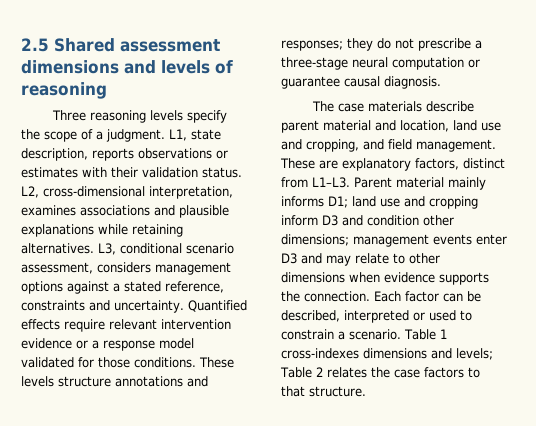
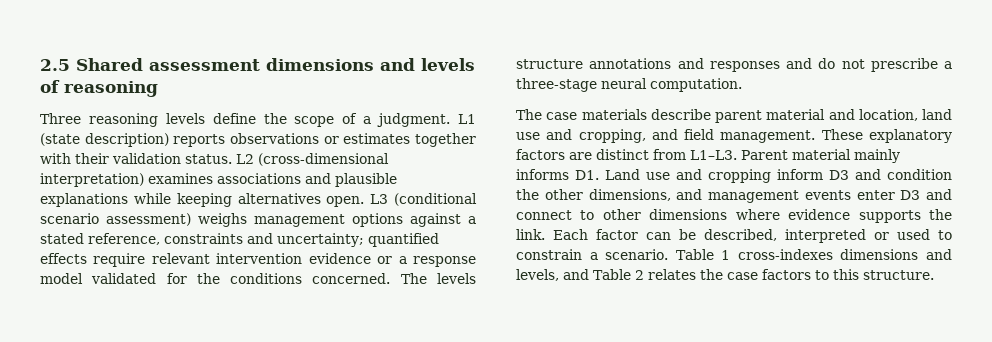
- Three reasoning levels specify the scope of a judgment.
+ Three reasoning levels define the scope of a judgment.
- L1, state description, reports observations or estimates with their validation status.
+ L1 (state description) reports observations or estimates together with their validation status.
- L2, cross-dimensional interpretation, examines associations and plausible explanations while retaining alternatives. L3, conditional scenario assessment, considers management options against a stated reference, constraints and uncertainty. Quantified effects require relevant intervention evidence or a response model validated for those conditions. These levels structure annotations and responses; they do not prescribe a three-stage neural computation or guarantee causal diagnosis.
+ L2 (cross-dimensional interpretation) examines associations and plausible explanations while keeping alternatives open. L3 (conditional scenario assessment) weighs management options against a stated reference, constraints and uncertainty; quantified effects require relevant intervention evidence or a response model validated for the conditions concerned. The levels structure annotations and responses and do not prescribe a three-stage neural computation.
- These are explanatory factors, distinct from L1–L3.
+ These explanatory factors are distinct from L1–L3.
- Parent material mainly informs D1; land use and cropping inform D3 and condition other dimensions; management events enter D3 and may relate to other dimensions when evidence supports the connection.
+ Parent material mainly informs D1. Land use and cropping inform D3 and condition the other dimensions, and management events enter D3 and connect to other dimensions where evidence supports the link.
- Table 1 cross-indexes dimensions and levels; Table 2 relates the case factors to that structure.
+ Table 1 cross-indexes dimensions and levels, and Table 2 relates the case factors to this structure.

